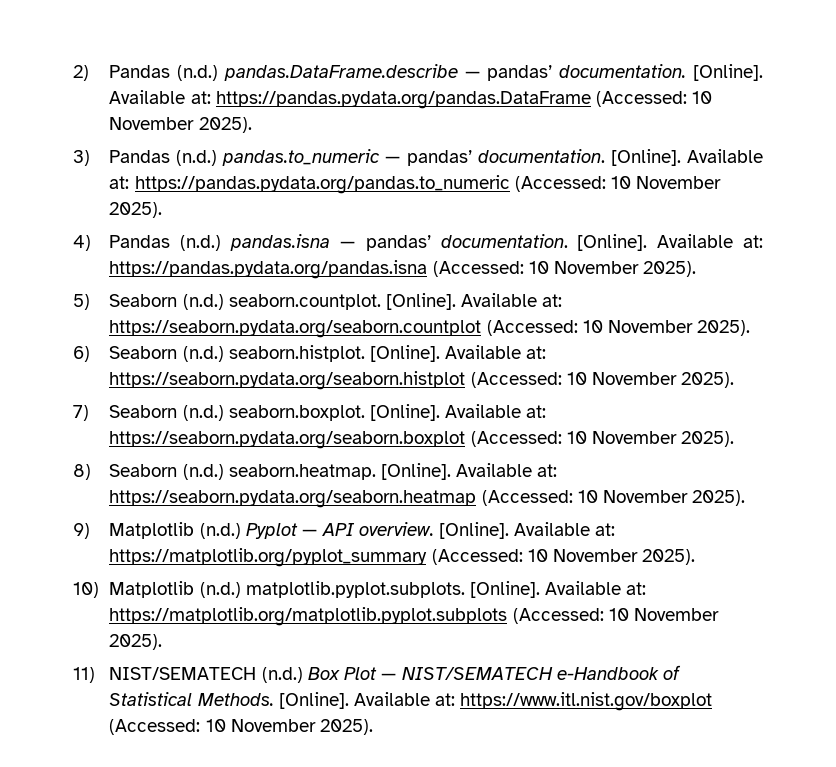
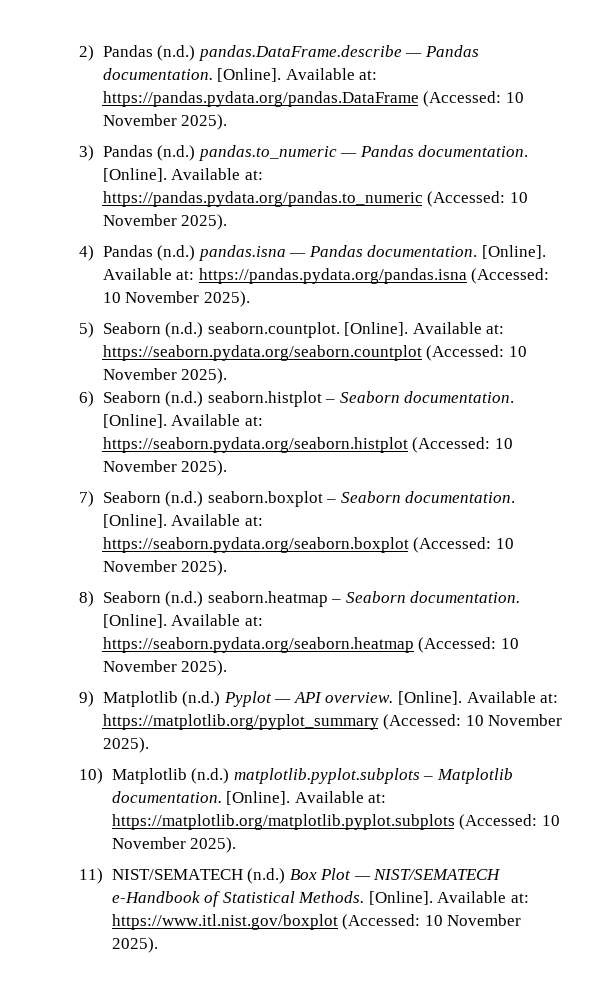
- 2) Pandas (n.d.) pandas.DataFrame.describe — pandas’ documentation.
+ 2) Pandas (n.d.) pandas.DataFrame.describe — Pandas documentation.
- 3) Pandas (n.d.) pandas.to_numeric — pandas’ documentation.
+ 3) Pandas (n.d.) pandas.to_numeric — Pandas documentation.
- 4) Pandas (n.d.) pandas.isna — pandas’ documentation.
+ 4) Pandas (n.d.) pandas.isna — Pandas documentation.
- 6) Seaborn (n.d.) seaborn.histplot. [Online].
+ 6) Seaborn (n.d.) seaborn.histplot – Seaborn documentation. [Online].
- 7) Seaborn (n.d.) seaborn.boxplot. [Online].
+ 7) Seaborn (n.d.) seaborn.boxplot – Seaborn documentation. [Online].
- 8) Seaborn (n.d.) seaborn.heatmap. [Online].
+ 8) Seaborn (n.d.) seaborn.heatmap – Seaborn documentation. [Online].
- 10) Matplotlib (n.d.) matplotlib.pyplot.subplots. [Online].
+ 10) Matplotlib (n.d.) matplotlib.pyplot.subplots – Matplotlib documentation. [Online].

